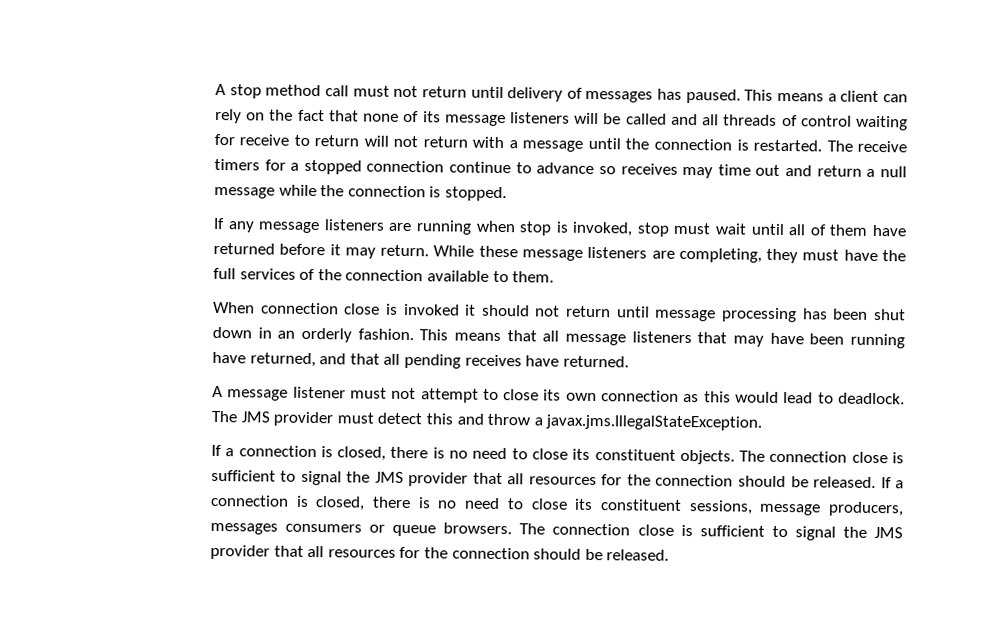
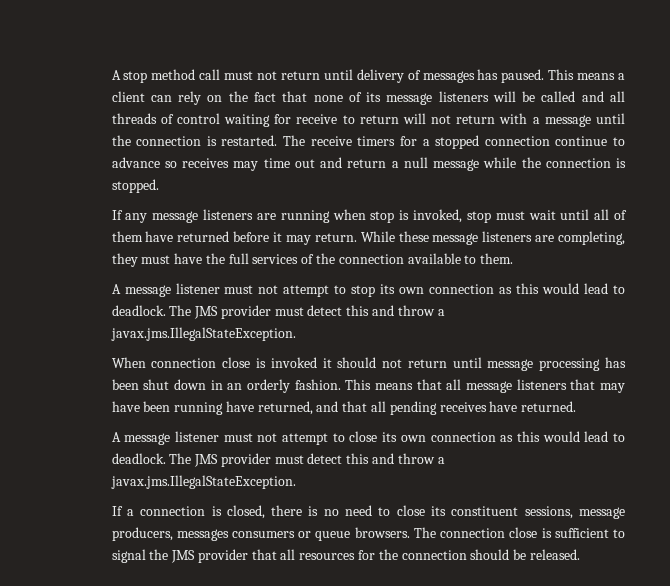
+ A message listener must not attempt to stop its own connection as this would lead to deadlock. The JMS provider must detect this and throw a javax.jms.IllegalStateException.
- If a connection is closed, there is no need to close its constituent objects. The connection close is sufficient to signal the JMS provider that all resources for the connection should be released. If a connection is closed, there is no need to close its constituent sessions, message producers, messages consumers or queue browsers.
+ If a connection is closed, there is no need to close its constituent sessions, message producers, messages consumers or queue browsers.

